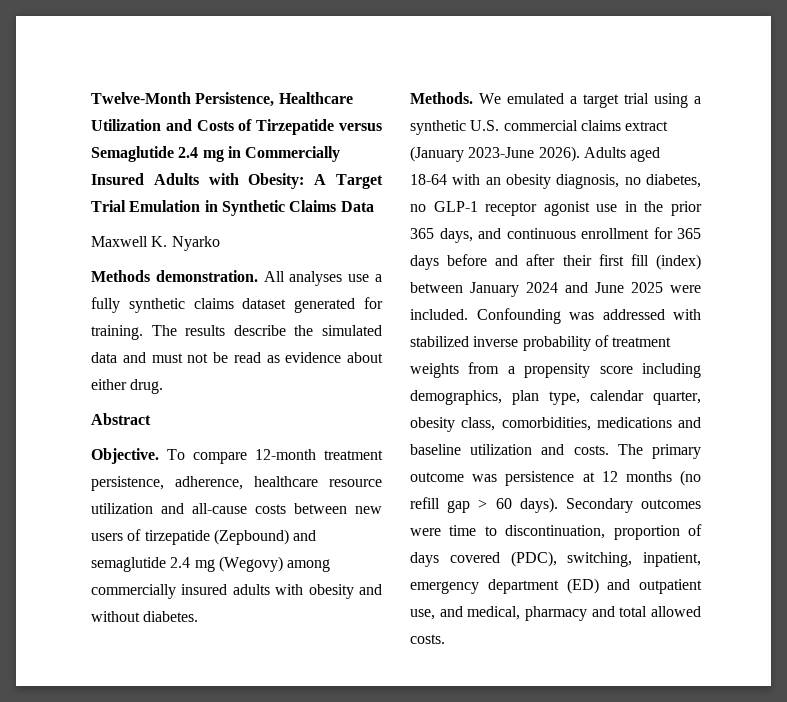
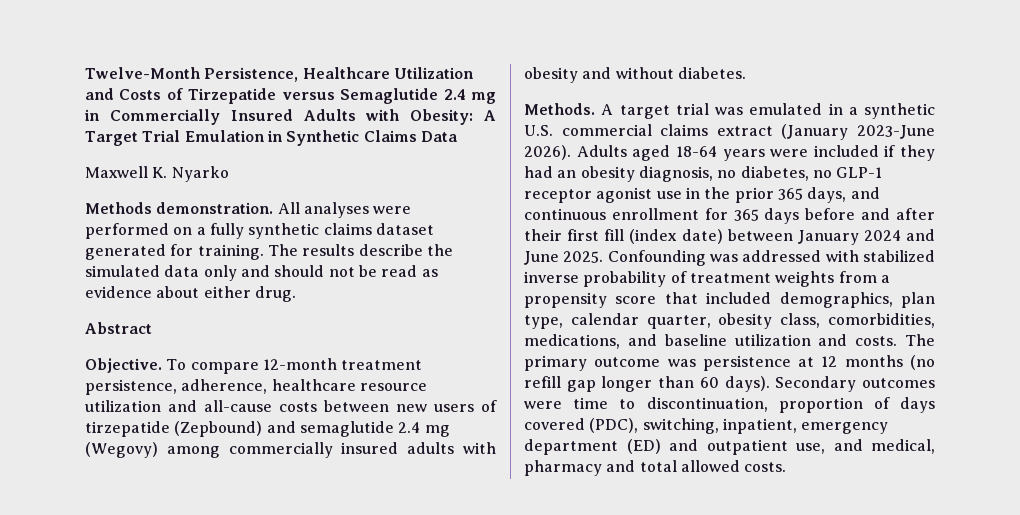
- All analyses use a fully synthetic claims dataset generated for training.
+ All analyses were performed on a fully synthetic claims dataset generated for training.
- The results describe the simulated data and must not be read as evidence about either drug.
+ The results describe the simulated data only and should not be read as evidence about either drug.
- We emulated a target trial using a synthetic U.S. commercial claims extract (January 2023-June 2026).
+ A target trial was emulated in a synthetic U.S. commercial claims extract (January 2023-June 2026).
- Adults aged 18-64 with an obesity diagnosis, no diabetes, no GLP-1 receptor agonist use in the prior 365 days, and continuous enrollment for 365 days before and after their first fill (index) between January 2024 and June 2025 were included.
+ Adults aged 18-64 years were included if they had an obesity diagnosis, no diabetes, no GLP-1 receptor agonist use in the prior 365 days, and continuous enrollment for 365 days before and after their first fill (index date) between January 2024 and June 2025.
- Confounding was addressed with stabilized inverse probability of treatment weights from a propensity score including demographics, plan type, calendar quarter, obesity class, comorbidities, medications and baseline utilization and costs.
+ Confounding was addressed with stabilized inverse probability of treatment weights from a propensity score that included demographics, plan type, calendar quarter, obesity class, comorbidities, medications, and baseline utilization and costs.
- The primary outcome was persistence at 12 months (no refill gap > 60 days).
+ The primary outcome was persistence at 12 months (no refill gap longer than 60 days).

